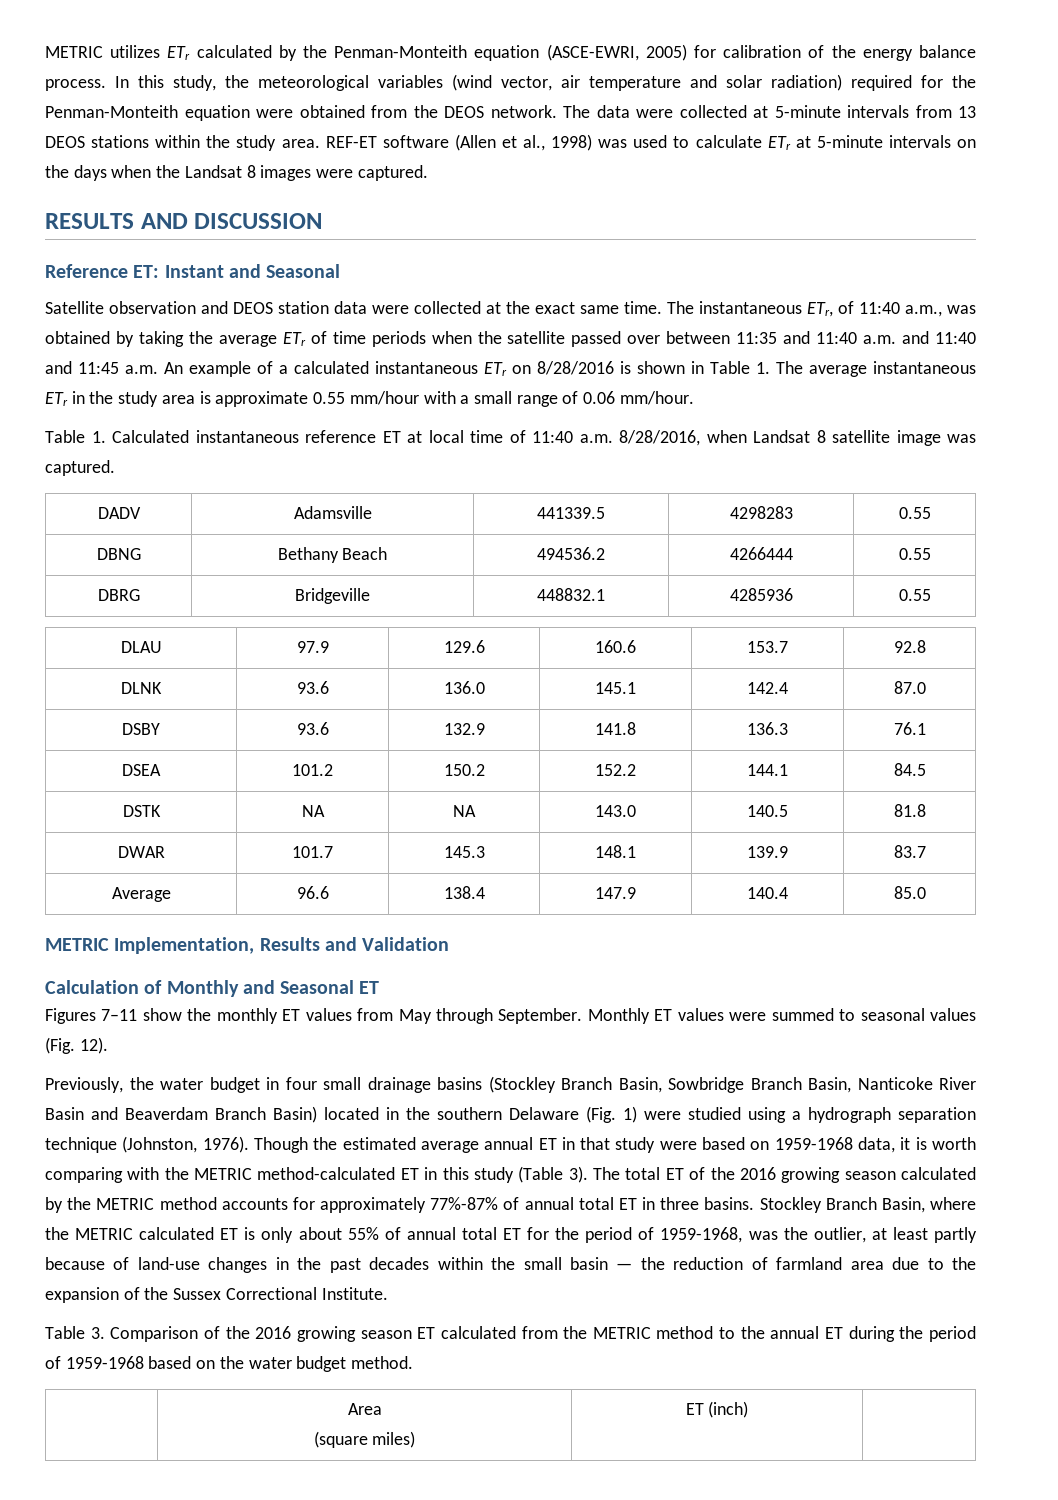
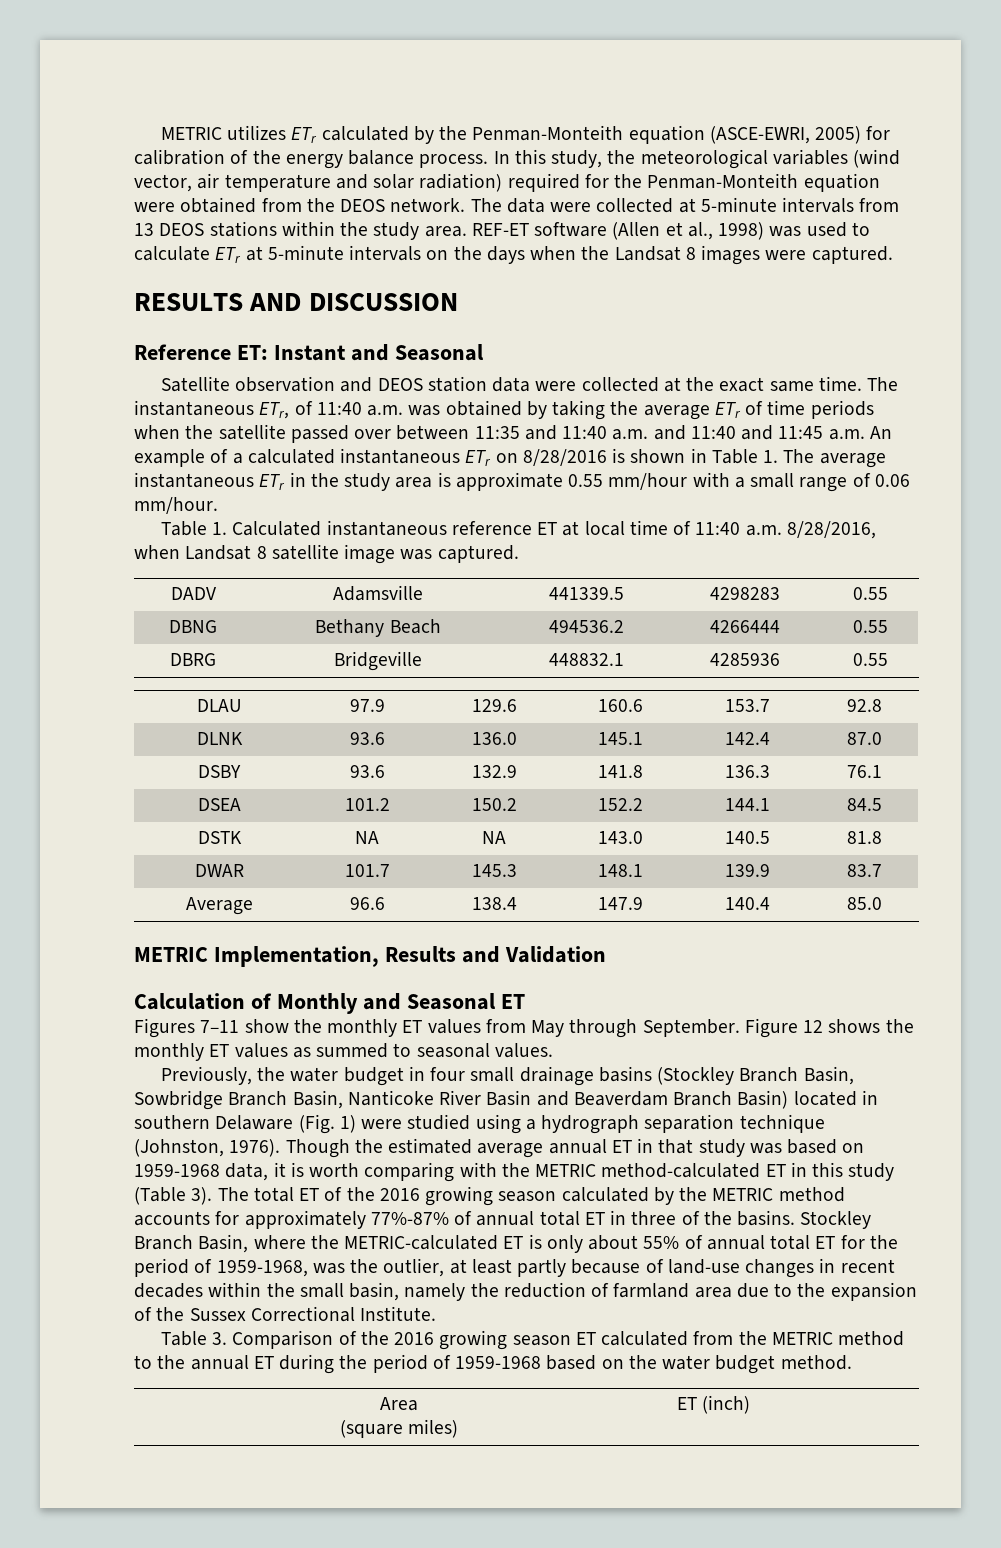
- The instantaneous ETr, of 11:40 a.m., was obtained by taking the average ETr of time periods when the satellite passed over between 11:35 and 11:40 a.m. and 11:40 and 11:45 a.m. An example of a calculated instantaneous ETr on 8/28/2016 is shown in Table 1. The average instantaneous ETr in the study area is approximate 0.55 mm/hour with a small range of 0.06 mm/hour.
+ The instantaneous ETr, of 11:40 a.m. was obtained by taking the average ETr of time periods when the satellite passed over between 11:35 and 11:40 a.m. and 11:40 and 11:45 a.m. An example of a calculated instantaneous ETr on 8/28/2016 is shown in Table 1. The average instantaneous ETr in the study area is approximate 0.55 mm/hour with a small range of 0.06 mm/hour.
- Monthly ET values were summed to seasonal values (Fig. 12).
+ Figure 12 shows the monthly ET values as summed to seasonal values.
- Previously, the water budget in four small drainage basins (Stockley Branch Basin, Sowbridge Branch Basin, Nanticoke River Basin and Beaverdam Branch Basin) located in the southern Delaware (Fig. 1) were studied using a hydrograph separation technique (Johnston, 1976).
+ Previously, the water budget in four small drainage basins (Stockley Branch Basin, Sowbridge Branch Basin, Nanticoke River Basin and Beaverdam Branch Basin) located in southern Delaware (Fig. 1) were studied using a hydrograph separation technique (Johnston, 1976).
- Though the estimated average annual ET in that study were based on 1959-1968 data, it is worth comparing with the METRIC method-calculated ET in this study (Table 3).
+ Though the estimated average annual ET in that study was based on 1959-1968 data, it is worth comparing with the METRIC method-calculated ET in this study (Table 3).
- The total ET of the 2016 growing season calculated by the METRIC method accounts for approximately 77%-87% of annual total ET in three basins.
+ The total ET of the 2016 growing season calculated by the METRIC method accounts for approximately 77%-87% of annual total ET in three of the basins.
- Stockley Branch Basin, where the METRIC calculated ET is only about 55% of annual total ET for the period of 1959-1968, was the outlier, at least partly because of land-use changes in the past decades within the small basin — the reduction of farmland area due to the expansion of the Sussex Correctional Institute.
+ Stockley Branch Basin, where the METRIC-calculated ET is only about 55% of annual total ET for the period of 1959-1968, was the outlier, at least partly because of land-use changes in recent decades within the small basin, namely the reduction of farmland area due to the expansion of the Sussex Correctional Institute.

